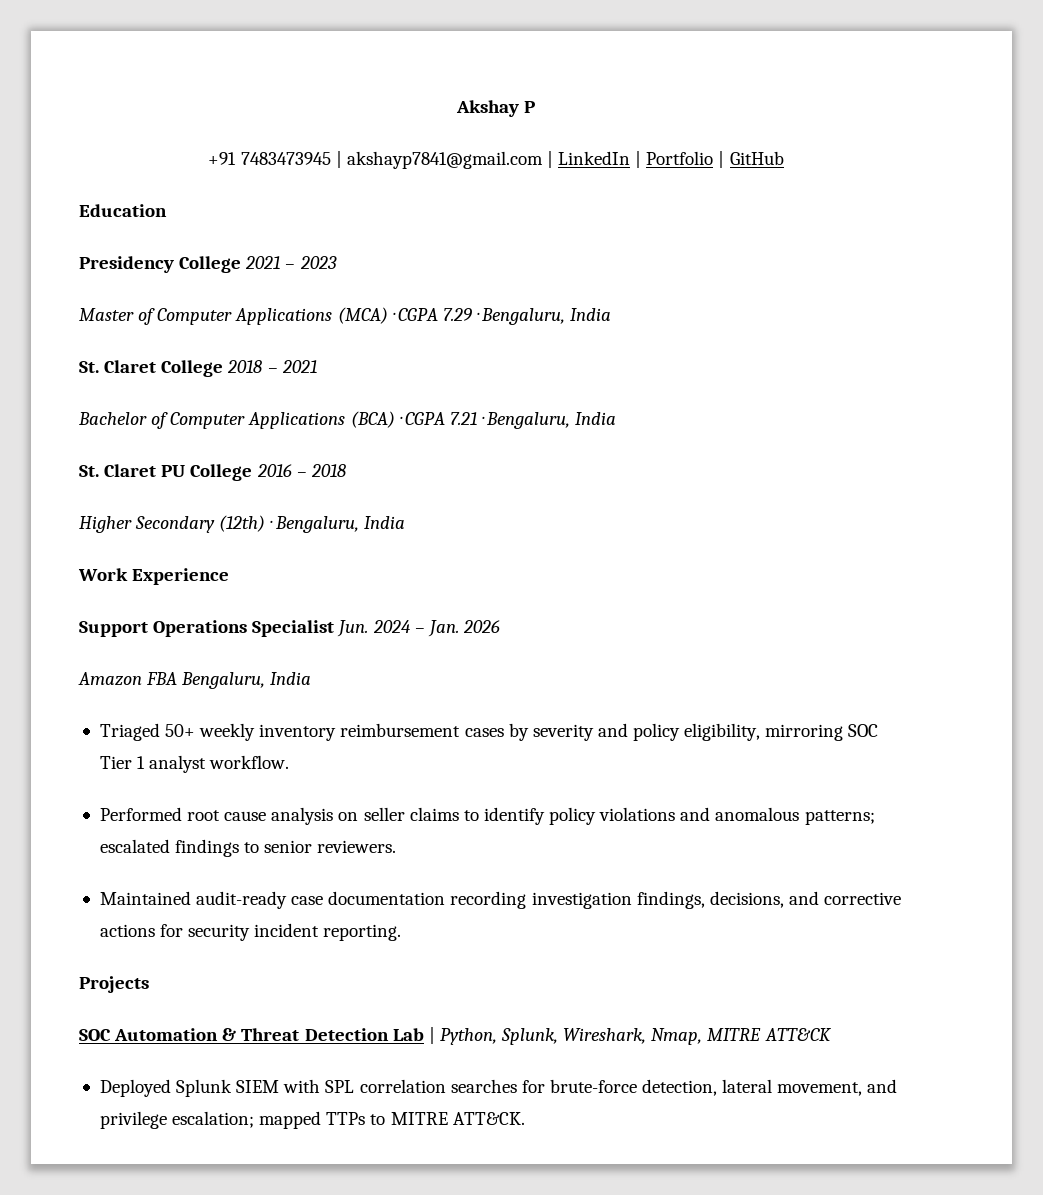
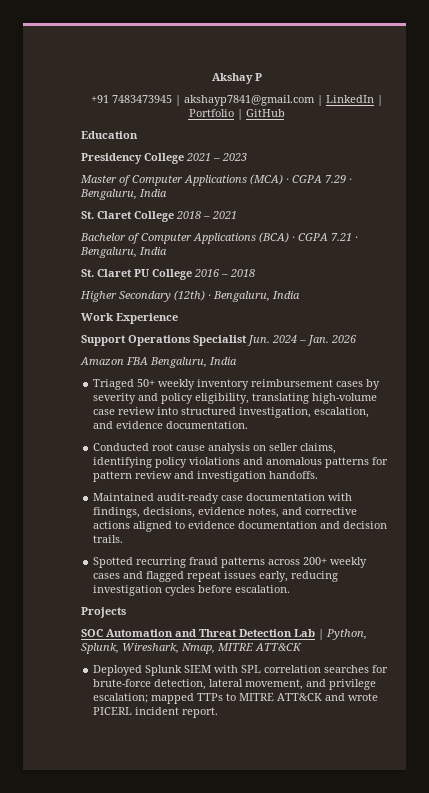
- Triaged 50+ weekly inventory reimbursement cases by severity and policy eligibility, mirroring SOC Tier 1 analyst workflow.
- Performed root cause analysis on seller claims to identify policy violations and anomalous patterns; escalated findings to senior reviewers.
- Maintained audit-ready case documentation recording investigation findings, decisions, and corrective actions for security incident reporting.
+ Triaged 50+ weekly inventory reimbursement cases by severity and policy eligibility, translating high-volume case review into structured investigation, escalation, and evidence documentation.
+ Conducted root cause analysis on seller claims, identifying policy violations and anomalous patterns for pattern review and investigation handoffs.
+ Maintained audit-ready case documentation with findings, decisions, evidence notes, and corrective actions aligned to evidence documentation and decision trails.
+ Spotted recurring fraud patterns across 200+ weekly cases and flagged repeat issues early, reducing investigation cycles before escalation.
- SOC Automation & Threat Detection Lab | Python, Splunk, Wireshark, Nmap, MITRE ATT&CK
+ SOC Automation and Threat Detection Lab | Python, Splunk, Wireshark, Nmap, MITRE ATT&CK
- Deployed Splunk SIEM with SPL correlation searches for brute-force detection, lateral movement, and privilege escalation; mapped TTPs to MITRE ATT&CK.
+ Deployed Splunk SIEM with SPL correlation searches for brute-force detection, lateral movement, and privilege escalation; mapped TTPs to MITRE ATT&CK and wrote PICERL incident report.

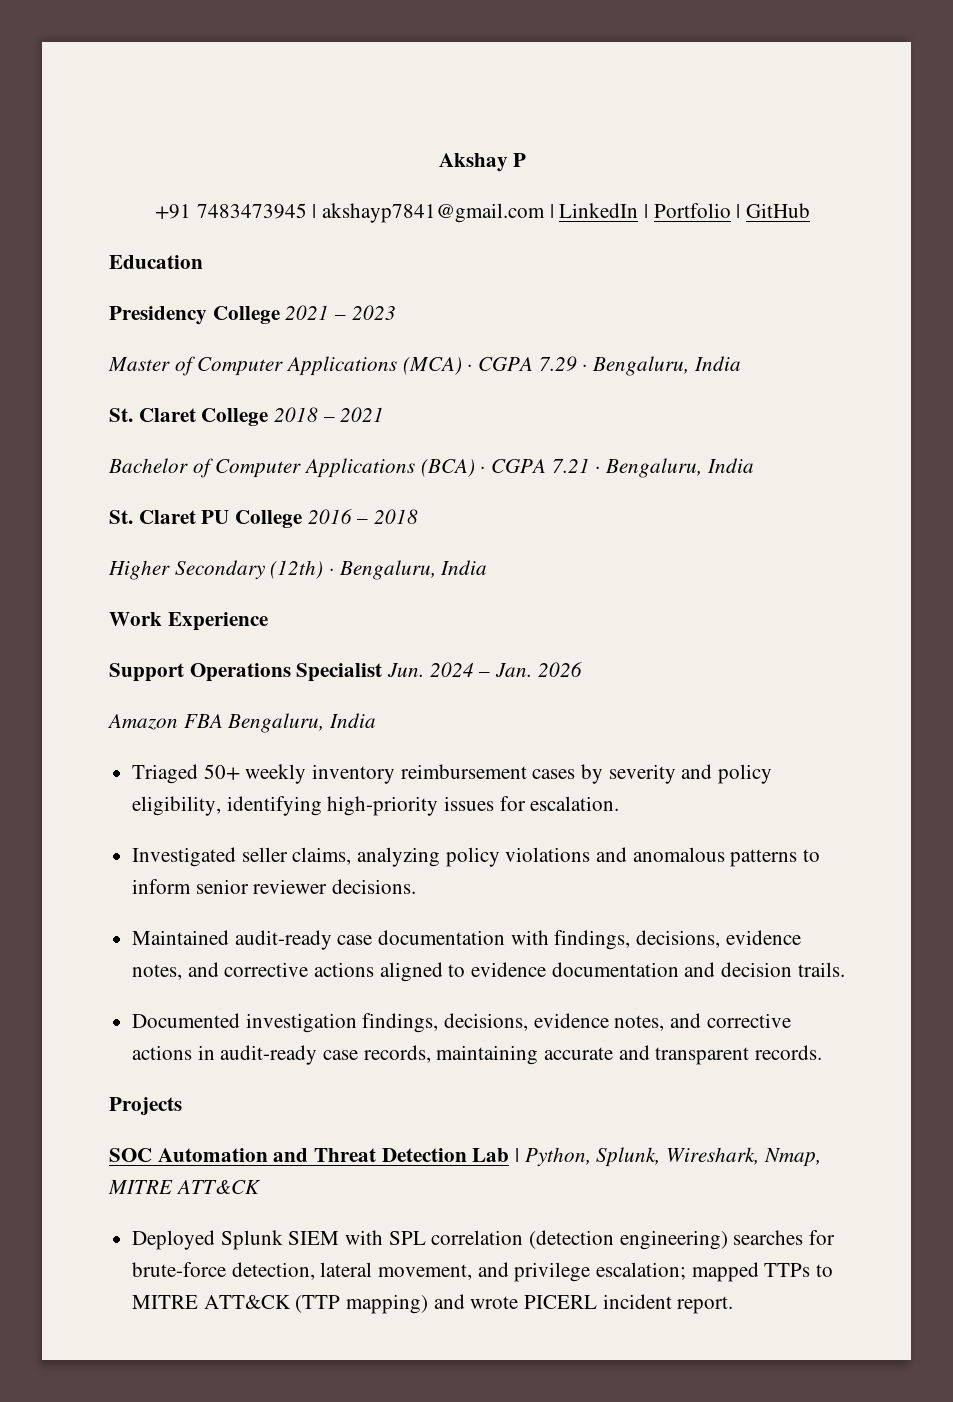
- Triaged 50+ weekly inventory reimbursement cases by severity and policy eligibility, translating high-volume case review into structured investigation, escalation, and evidence documentation.
- Conducted root cause analysis on seller claims, identifying policy violations and anomalous patterns for pattern review and investigation handoffs.
+ Triaged 50+ weekly inventory reimbursement cases by severity and policy eligibility, identifying high-priority issues for escalation.
+ Investigated seller claims, analyzing policy violations and anomalous patterns to inform senior reviewer decisions.
- Spotted recurring fraud patterns across 200+ weekly cases and flagged repeat issues early, reducing investigation cycles before escalation.
+ Documented investigation findings, decisions, evidence notes, and corrective actions in audit-ready case records, maintaining accurate and transparent records.
- Deployed Splunk SIEM with SPL correlation searches for brute-force detection, lateral movement, and privilege escalation; mapped TTPs to MITRE ATT&CK and wrote PICERL incident report.
+ Deployed Splunk SIEM with SPL correlation (detection engineering) searches for brute-force detection, lateral movement, and privilege escalation; mapped TTPs to MITRE ATT&CK (TTP mapping) and wrote PICERL incident report.

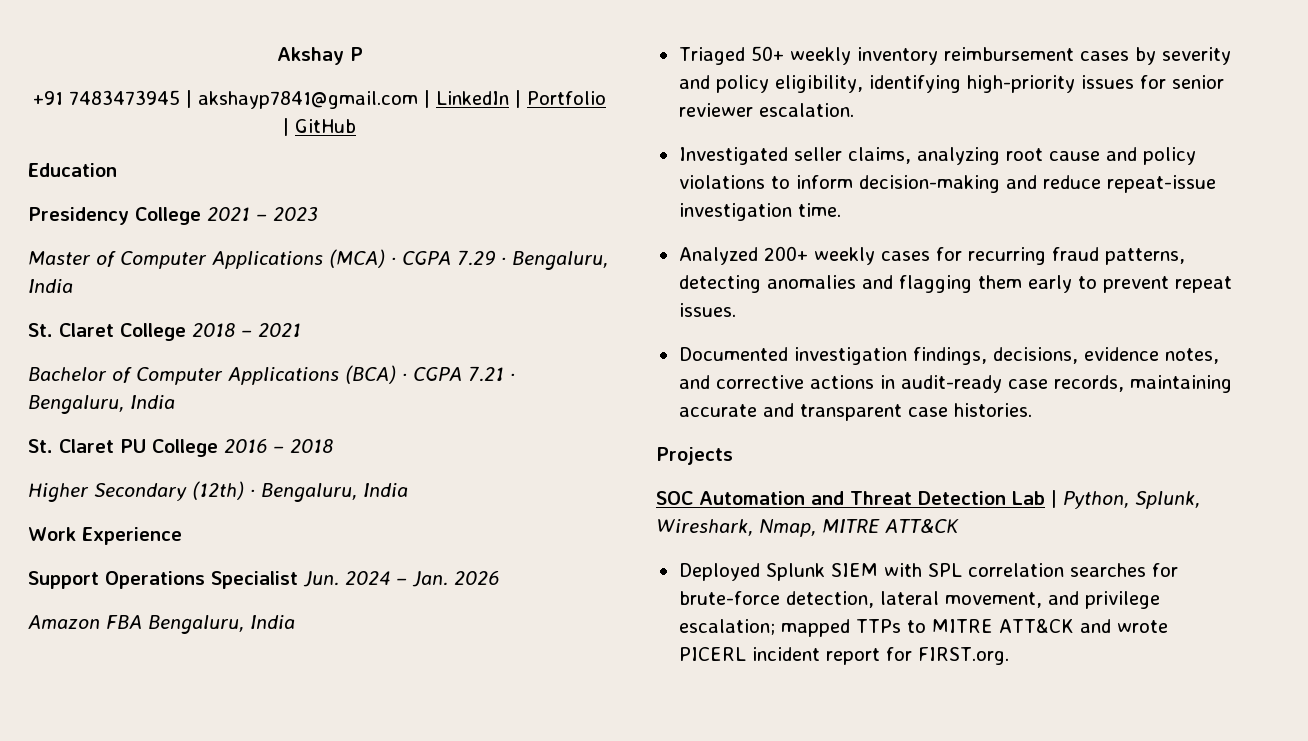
- Triaged 50+ weekly inventory reimbursement cases by severity and policy eligibility, identifying high-priority issues for escalation.
+ Triaged 50+ weekly inventory reimbursement cases by severity and policy eligibility, identifying high-priority issues for senior reviewer escalation.
- Investigated seller claims, analyzing policy violations and anomalous patterns to inform senior reviewer decisions.
- Maintained audit-ready case documentation with findings, decisions, evidence notes, and corrective actions aligned to evidence documentation and decision trails.
+ Investigated seller claims, analyzing root cause and policy violations to inform decision-making and reduce repeat-issue investigation time.
+ Analyzed 200+ weekly cases for recurring fraud patterns, detecting anomalies and flagging them early to prevent repeat issues.
- Documented investigation findings, decisions, evidence notes, and corrective actions in audit-ready case records, maintaining accurate and transparent records.
+ Documented investigation findings, decisions, evidence notes, and corrective actions in audit-ready case records, maintaining accurate and transparent case histories.
- Deployed Splunk SIEM with SPL correlation (detection engineering) searches for brute-force detection, lateral movement, and privilege escalation; mapped TTPs to MITRE ATT&CK (TTP mapping) and wrote PICERL incident report.
+ Deployed Splunk SIEM with SPL correlation searches for brute-force detection, lateral movement, and privilege escalation; mapped TTPs to MITRE ATT&CK and wrote PICERL incident report for FIRST.org.

